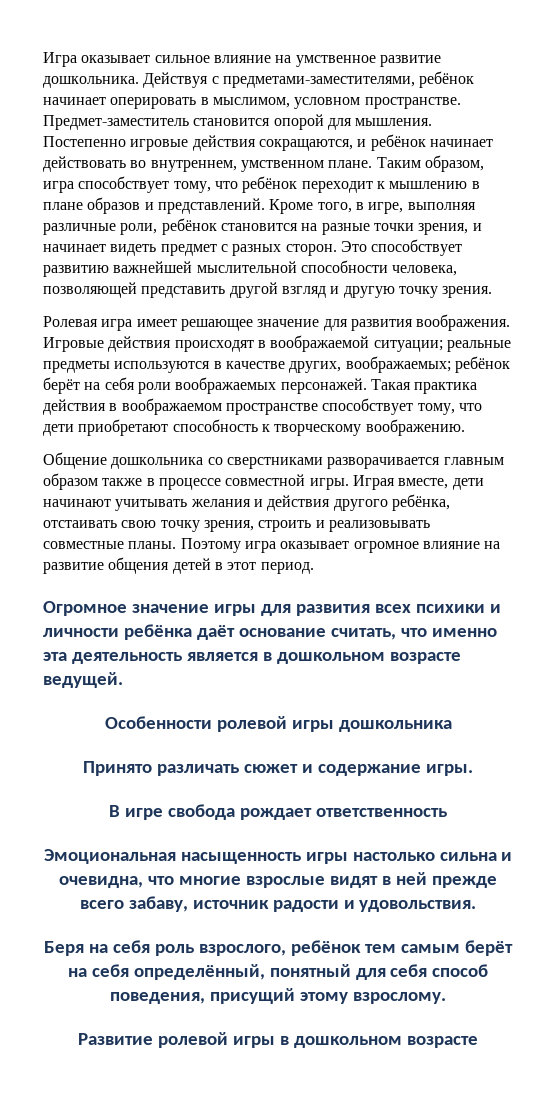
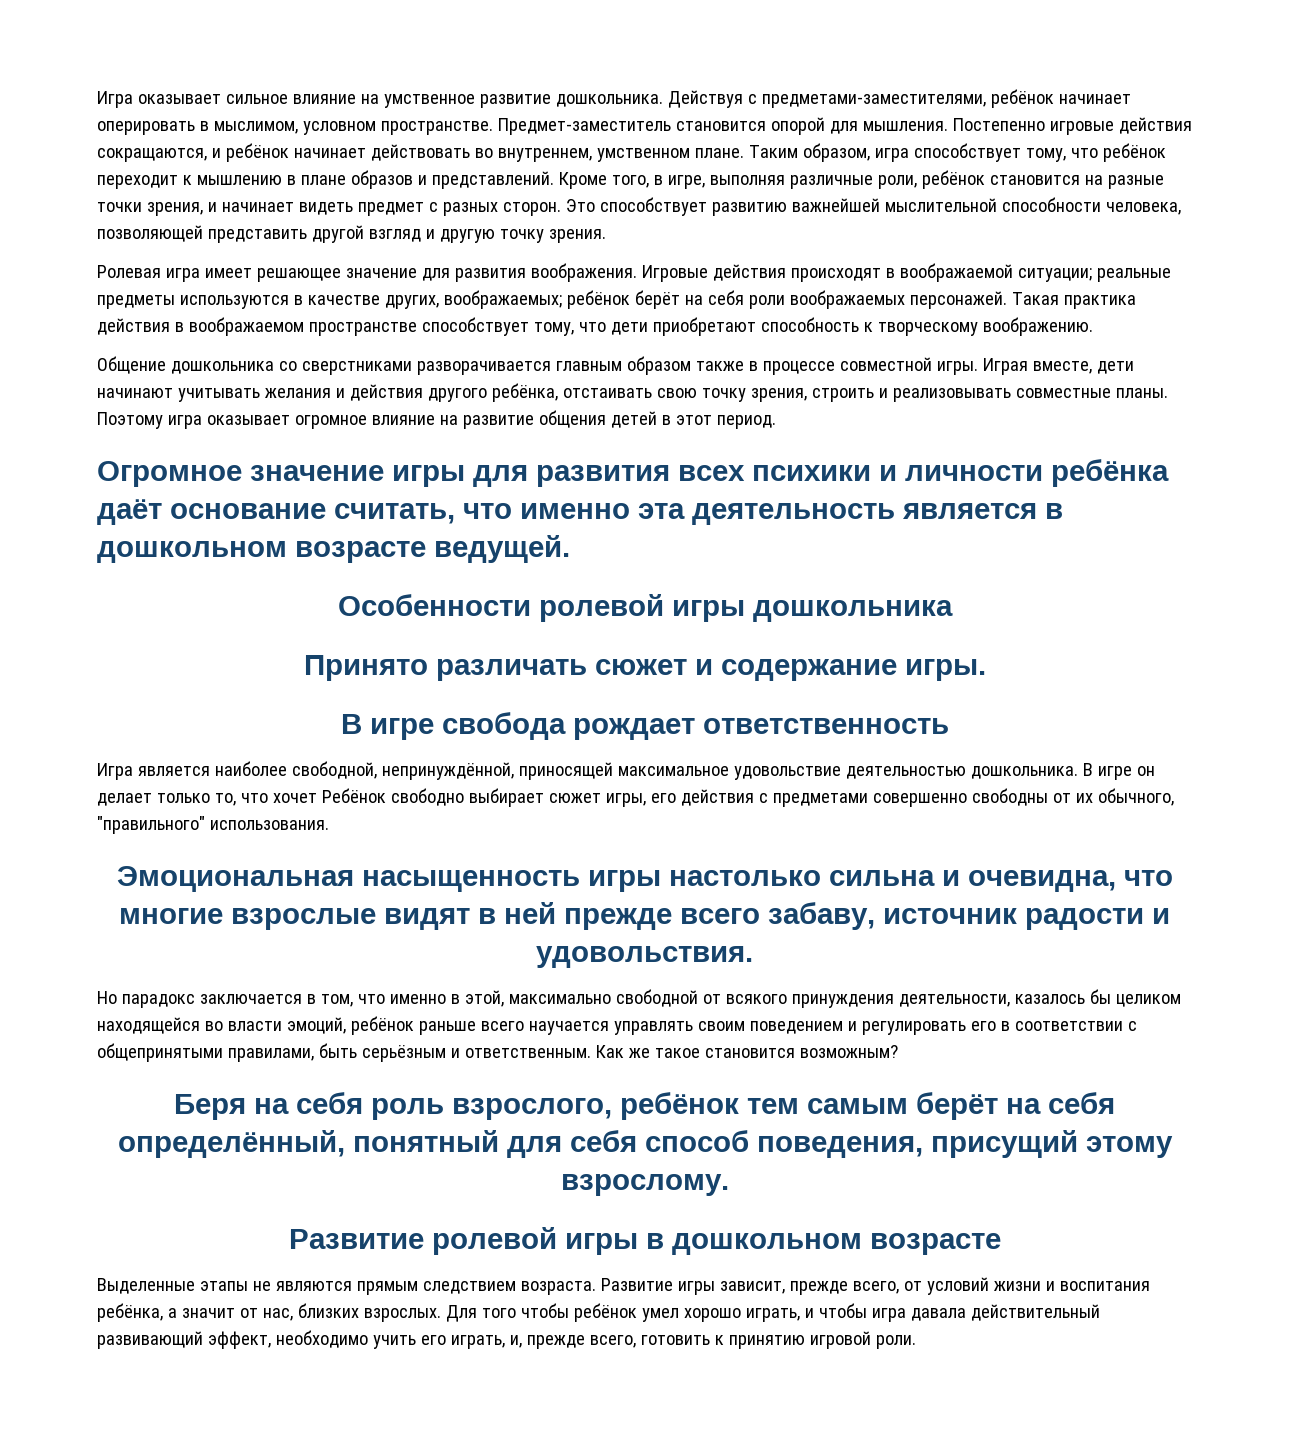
+ Игра является наиболее свободной, непринуждённой, приносящей максимальное удовольствие деятельностью дошкольника. В игре он делает только то, что хочет Ребёнок свободно выбирает сюжет игры, его действия с предметами совершенно свободны от их обычного, "правильного" использования.
+ Но парадокс заключается в том, что именно в этой, максимально свободной от всякого принуждения деятельности, казалось бы целиком находящейся во власти эмоций, ребёнок раньше всего научается управлять своим поведением и регулировать его в соответствии с общепринятыми правилами, быть серьёзным и ответственным. Как же такое становится возможным?
+ Выделенные этапы не являются прямым следствием возраста. Развитие игры зависит, прежде всего, от условий жизни и воспитания ребёнка, а значит от нас, близких взрослых. Для того чтобы ребёнок умел хорошо играть, и чтобы игра давала действительный развивающий эффект, необходимо учить его играть, и, прежде всего, готовить к принятию игровой роли.

